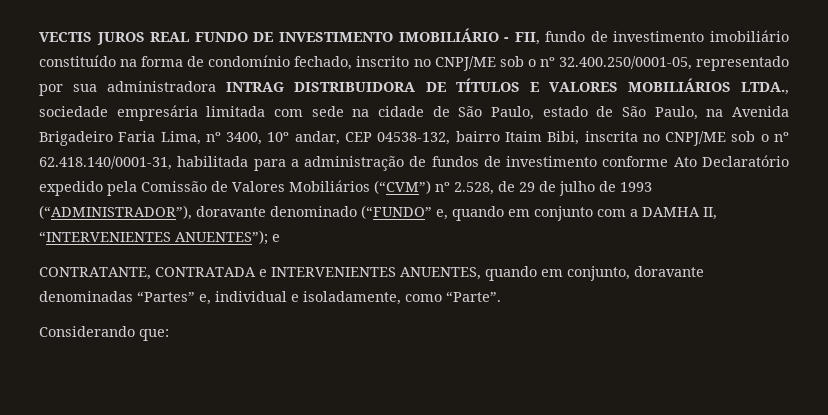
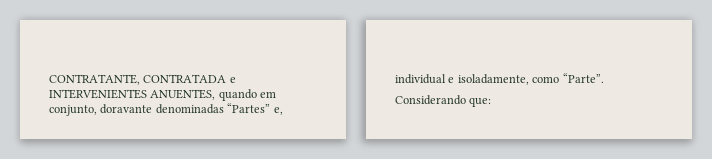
- VECTIS JUROS REAL FUNDO DE INVESTIMENTO IMOBILIÁRIO - FII, fundo de investimento imobiliário constituído na forma de condomínio fechado, inscrito no CNPJ/ME sob o nº 32.400.250/0001-05, representado por sua administradora INTRAG DISTRIBUIDORA DE TÍTULOS E VALORES MOBILIÁRIOS LTDA., sociedade empresária limitada com sede na cidade de São Paulo, estado de São Paulo, na Avenida Brigadeiro Faria Lima, nº 3400, 10º andar, CEP 04538-132, bairro Itaim Bibi, inscrita no CNPJ/ME sob o nº 62.418.140/0001-31, habilitada para a administração de fundos de investimento conforme Ato Declaratório expedido pela Comissão de Valores Mobiliários (“CVM”) nº 2.528, de 29 de julho de 1993 (“ADMINISTRADOR”), doravante denominado (“FUNDO” e, quando em conjunto com a DAMHA II, “INTERVENIENTES ANUENTES”); e

